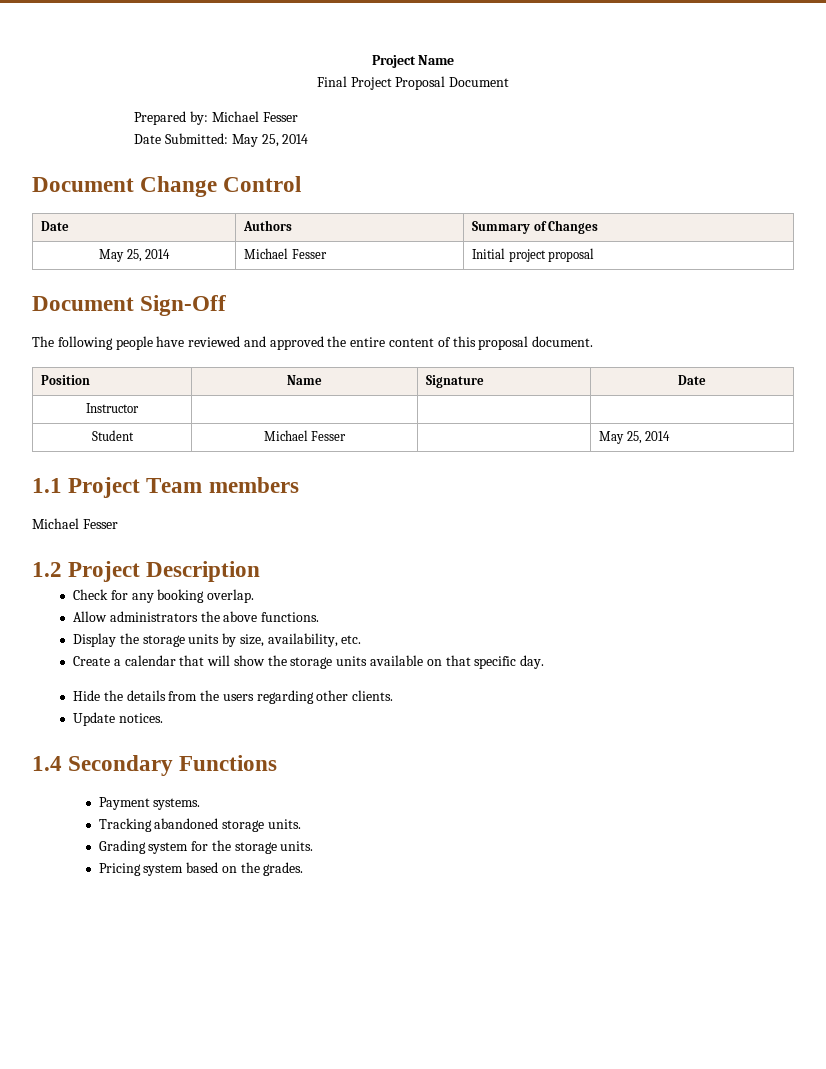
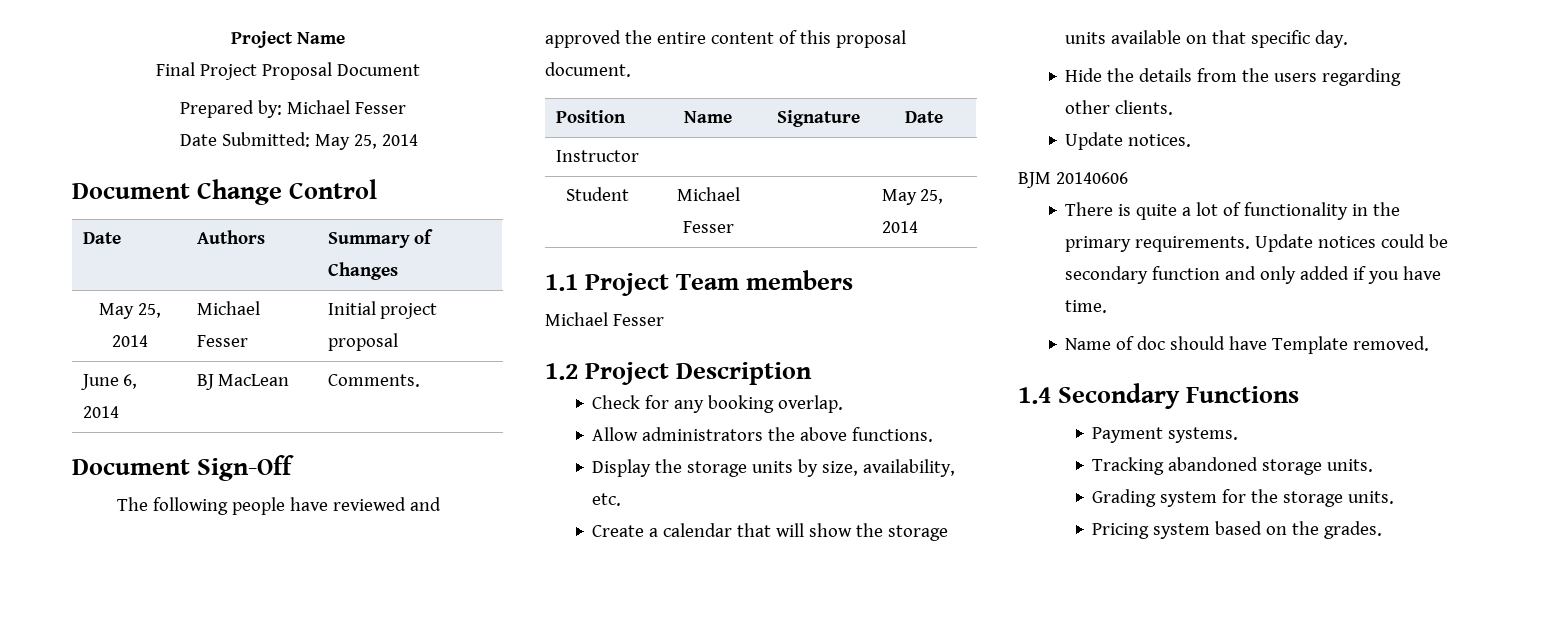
+ June 6, 2014 | BJ MacLean | Comments.
+ BJM 20140606
+ There is quite a lot of functionality in the primary requirements. Update notices could be secondary function and only added if you have time.
+ Name of doc should have Template removed.

